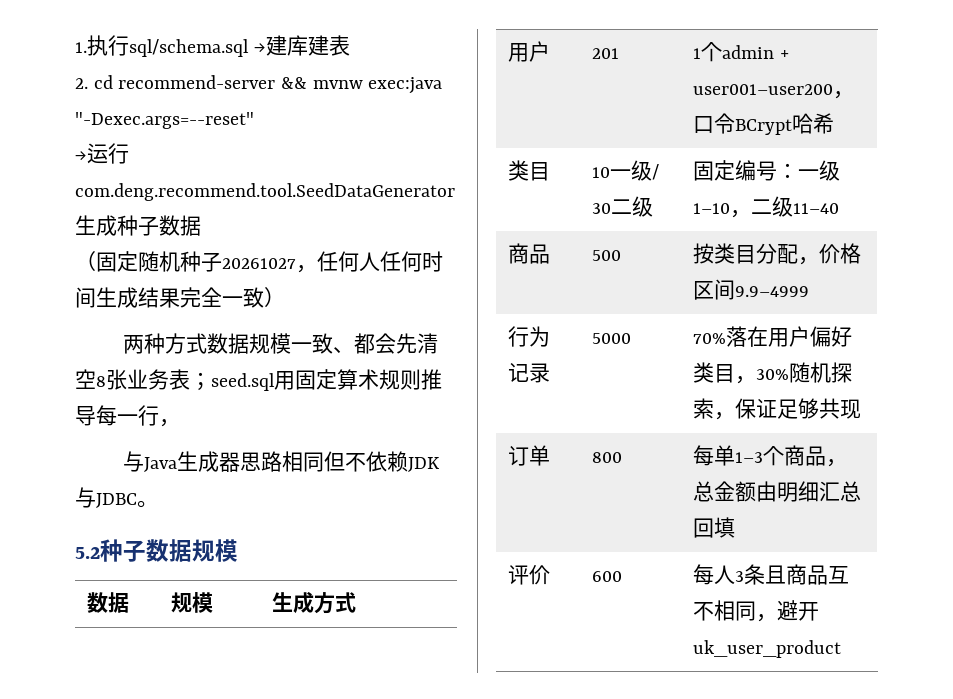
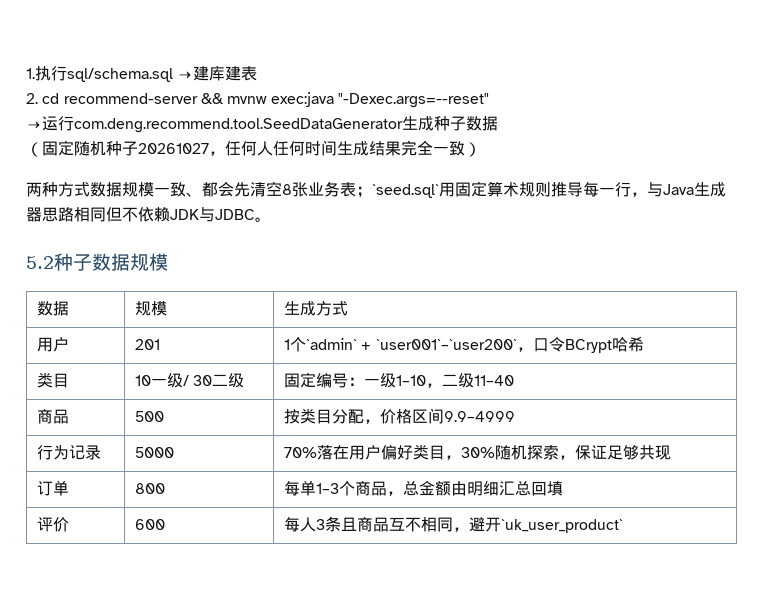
- 两种方式数据规模一致、都会先清空8张业务表；seed.sql用固定算术规则推导每一行，
- 与Java生成器思路相同但不依赖JDK与JDBC。
+ 两种方式数据规模一致、都会先清空8张业务表；`seed.sql`用固定算术规则推导每一行，与Java生成器思路相同但不依赖JDK与JDBC。
- 用户 | 201 | 1个admin + user001–user200，口令BCrypt哈希
+ 用户 | 201 | 1个`admin` + `user001`–`user200`，口令BCrypt哈希
- 评价 | 600 | 每人3条且商品互不相同，避开uk_user_product
+ 评价 | 600 | 每人3条且商品互不相同，避开`uk_user_product`

